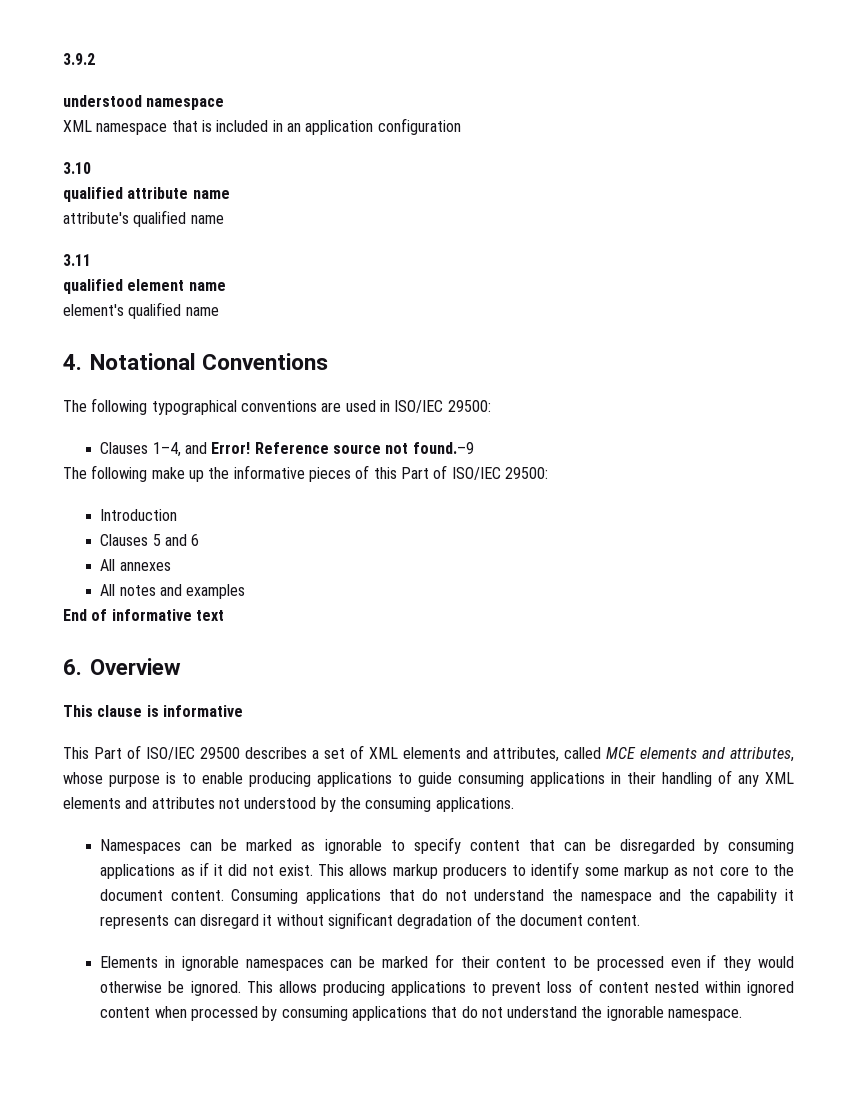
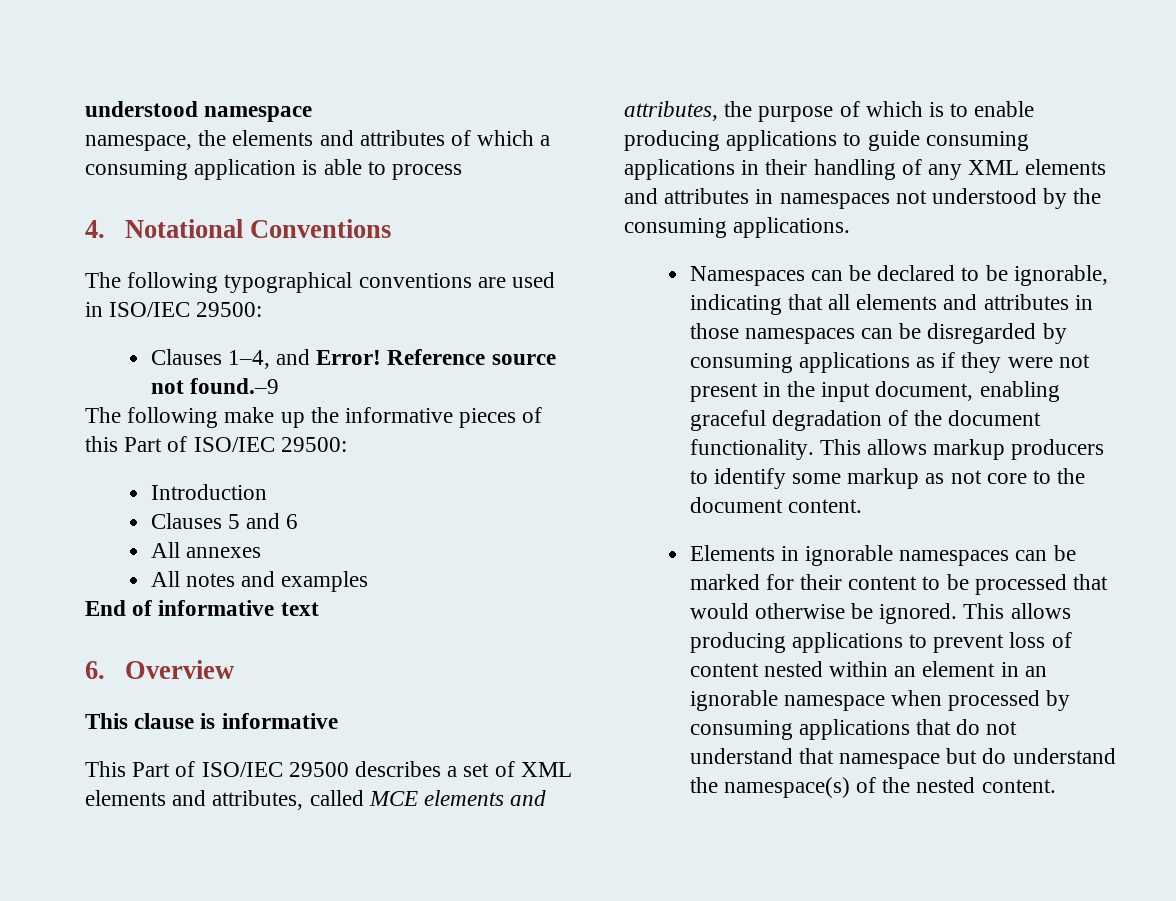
- 3.9.2
- XML namespace that is included in an application configuration
- 3.10
- qualified attribute name
- attribute's qualified name
- 3.11
- qualified element name
- element's qualified name
+ namespace, the elements and attributes of which a consuming application is able to process
- This Part of ISO/IEC 29500 describes a set of XML elements and attributes, called MCE elements and attributes, whose purpose is to enable producing applications to guide consuming applications in their handling of any XML elements and attributes not understood by the consuming applications.
+ This Part of ISO/IEC 29500 describes a set of XML elements and attributes, called MCE elements and attributes, the purpose of which is to enable producing applications to guide consuming applications in their handling of any XML elements and attributes in namespaces not understood by the consuming applications.
- Namespaces can be marked as ignorable to specify content that can be disregarded by consuming applications as if it did not exist.
+ Namespaces can be declared to be ignorable, indicating that all elements and attributes in those namespaces can be disregarded by consuming applications as if they were not present in the input document, enabling graceful degradation of the document functionality.
- Consuming applications that do not understand the namespace and the capability it represents can disregard it without significant degradation of the document content.
- Elements in ignorable namespaces can be marked for their content to be processed even if they would otherwise be ignored.
+ Elements in ignorable namespaces can be marked for their content to be processed that would otherwise be ignored.
- This allows producing applications to prevent loss of content nested within ignored content when processed by consuming applications that do not understand the ignorable namespace.
+ This allows producing applications to prevent loss of content nested within an element in an ignorable namespace when processed by consuming applications that do not understand that namespace but do understand the namespace(s) of the nested content.

